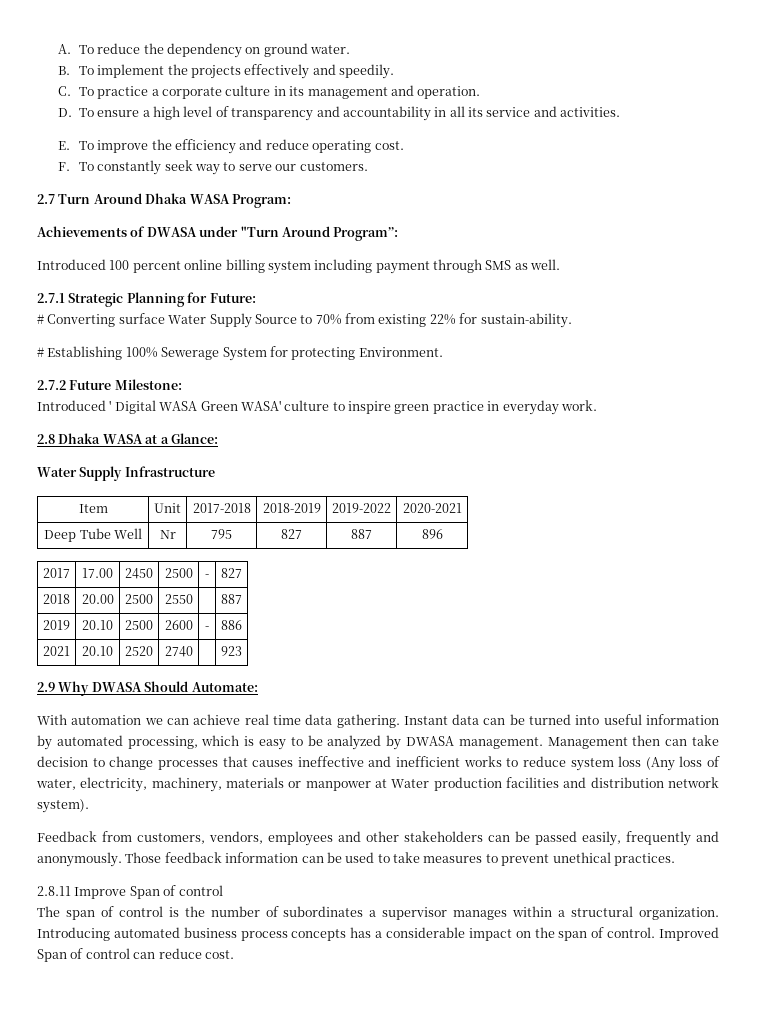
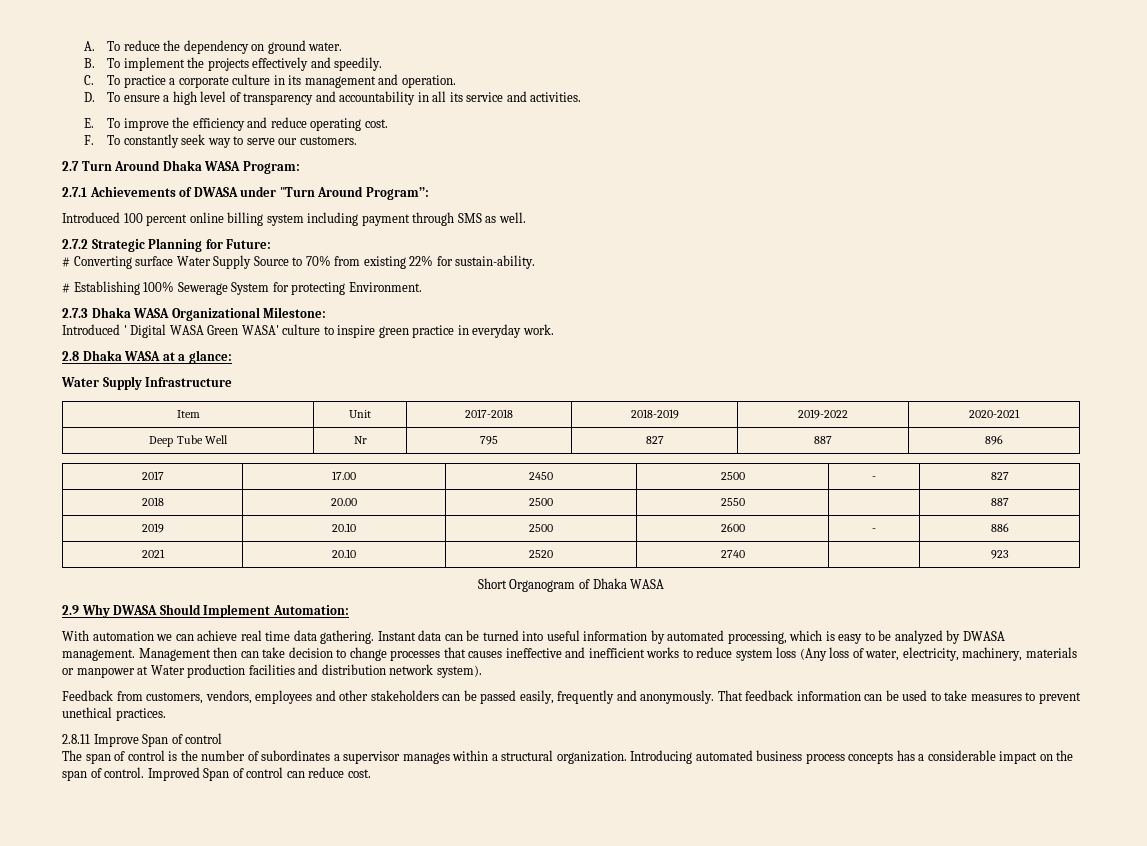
- Achievements of DWASA under "Turn Around Program’’:
+ 2.7.1 Achievements of DWASA under "Turn Around Program’’:
- 2.7.1 Strategic Planning for Future:
+ 2.7.2 Strategic Planning for Future:
- 2.7.2 Future Milestone:
+ 2.7.3 Dhaka WASA Organizational Milestone:
- 2.8 Dhaka WASA at a Glance:
+ 2.8 Dhaka WASA at a glance:
+ Short Organogram of Dhaka WASA
- 2.9 Why DWASA Should Automate:
+ 2.9 Why DWASA Should Implement Automation:
- Those feedback information can be used to take measures to prevent unethical practices.
+ That feedback information can be used to take measures to prevent unethical practices.

